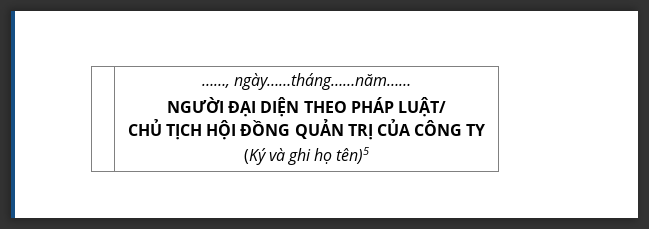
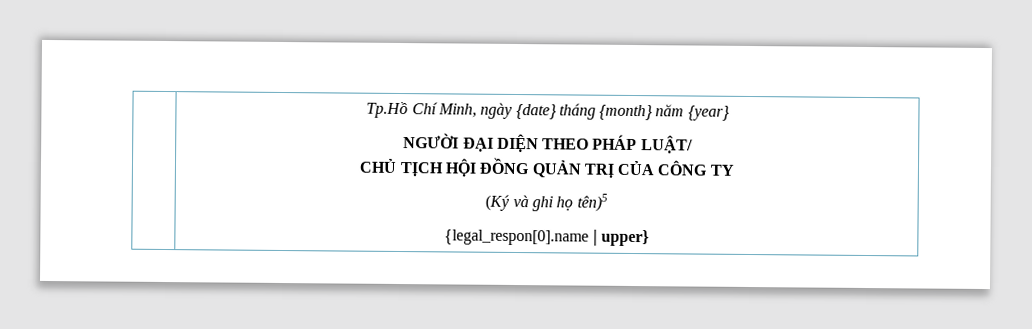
- | ……, ngày……tháng……năm……
+ | Tp.Hồ Chí Minh, ngày {date} tháng {month} năm {year}
  NGƯỜI ĐẠI DIỆN THEO PHÁP LUẬT/
  CHỦ TỊCH HỘI ĐỒNG QUẢN TRỊ CỦA CÔNG TY
  (Ký và ghi họ tên)5
+ {legal_respon[0].name | upper}

